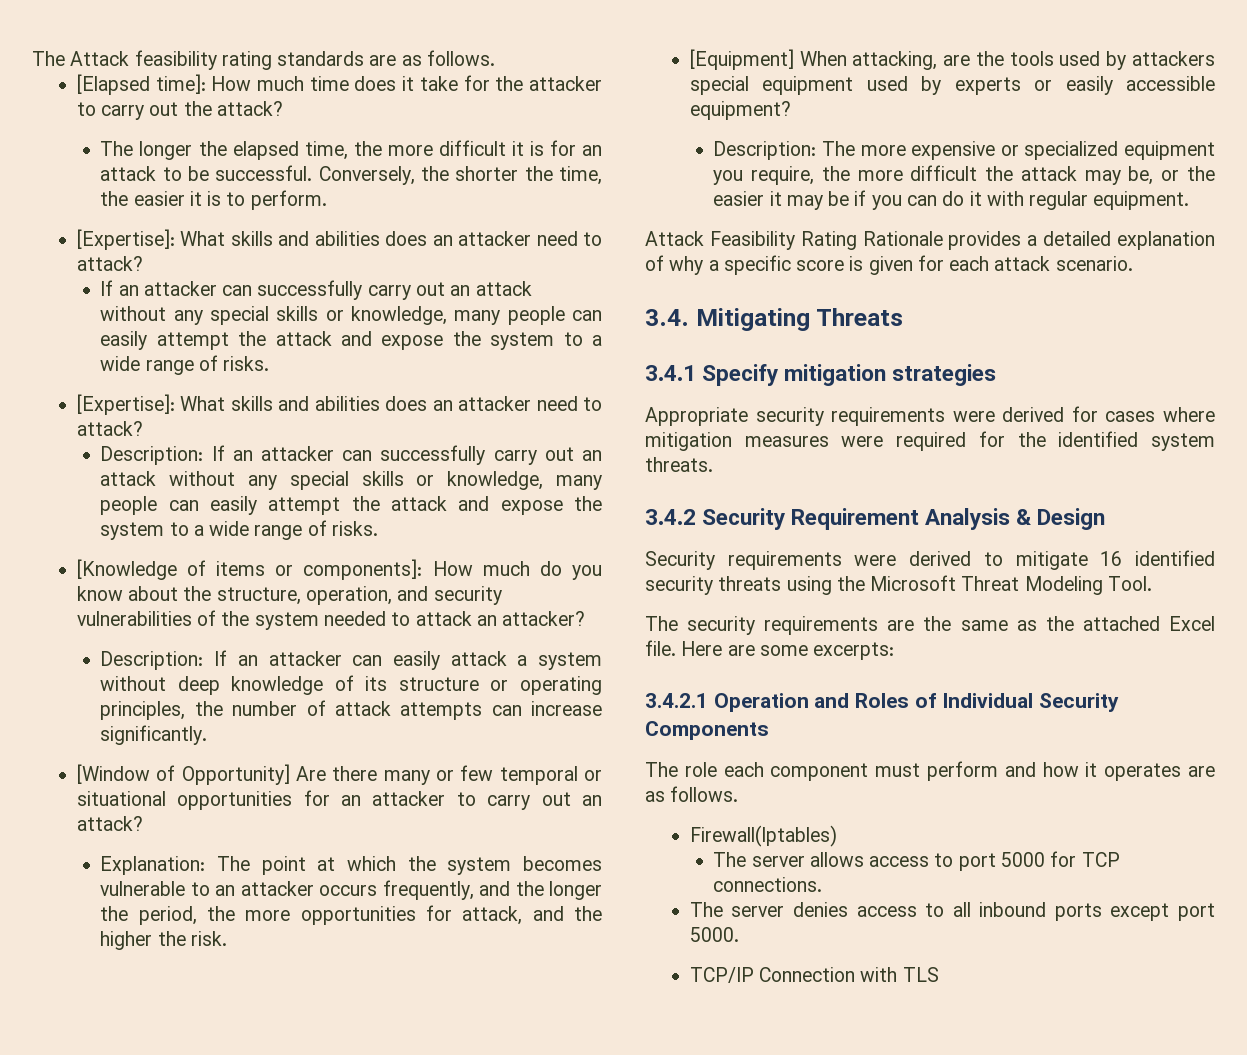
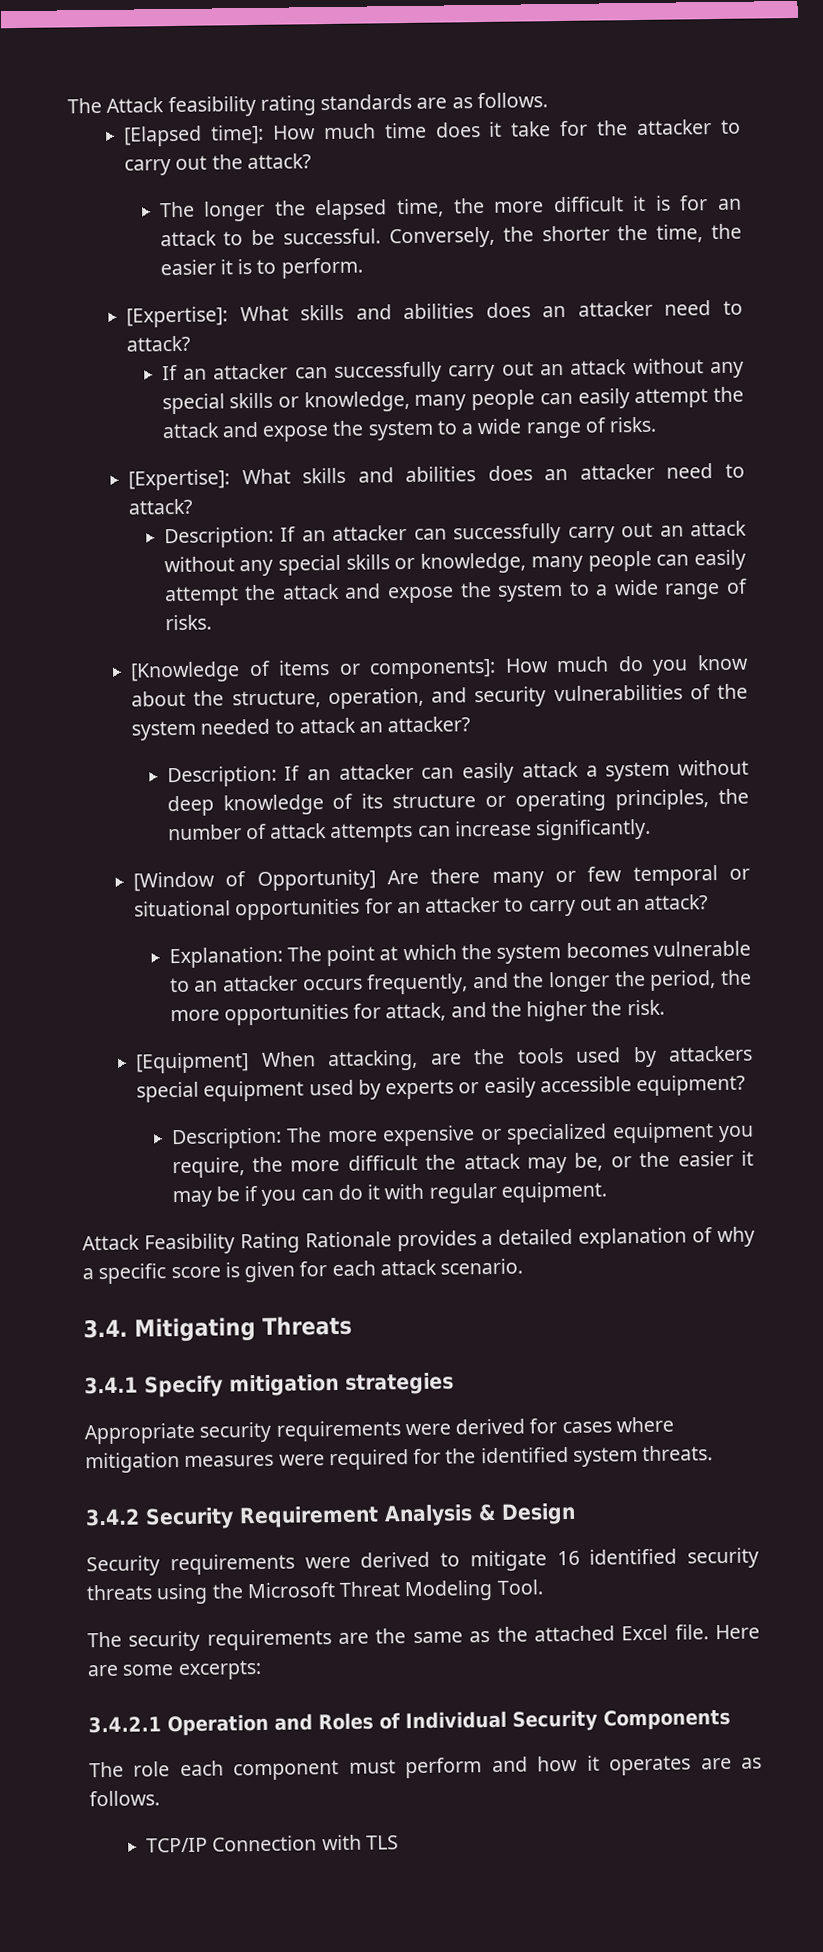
- Firewall(Iptables)
- The server allows access to port 5000 for TCP connections.
- The server denies access to all inbound ports except port 5000.

